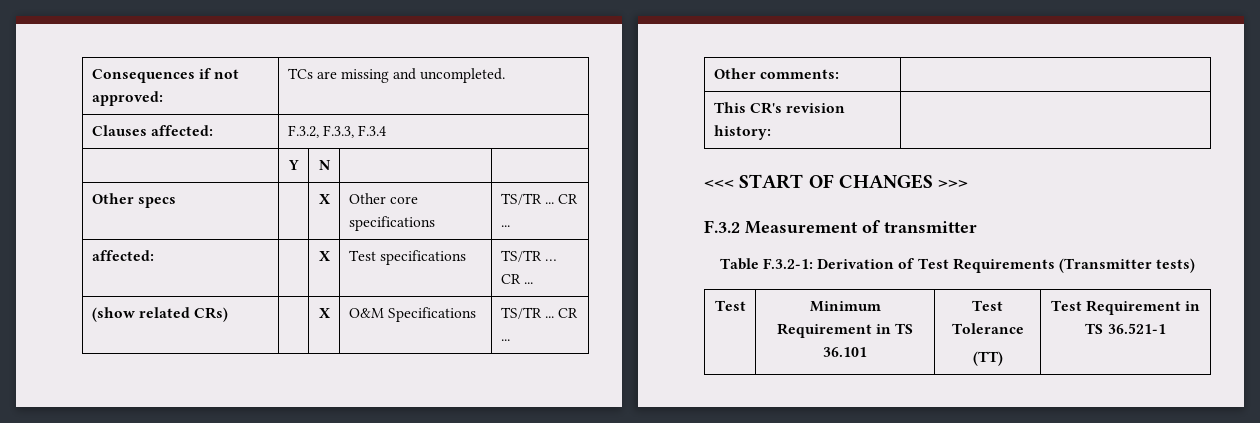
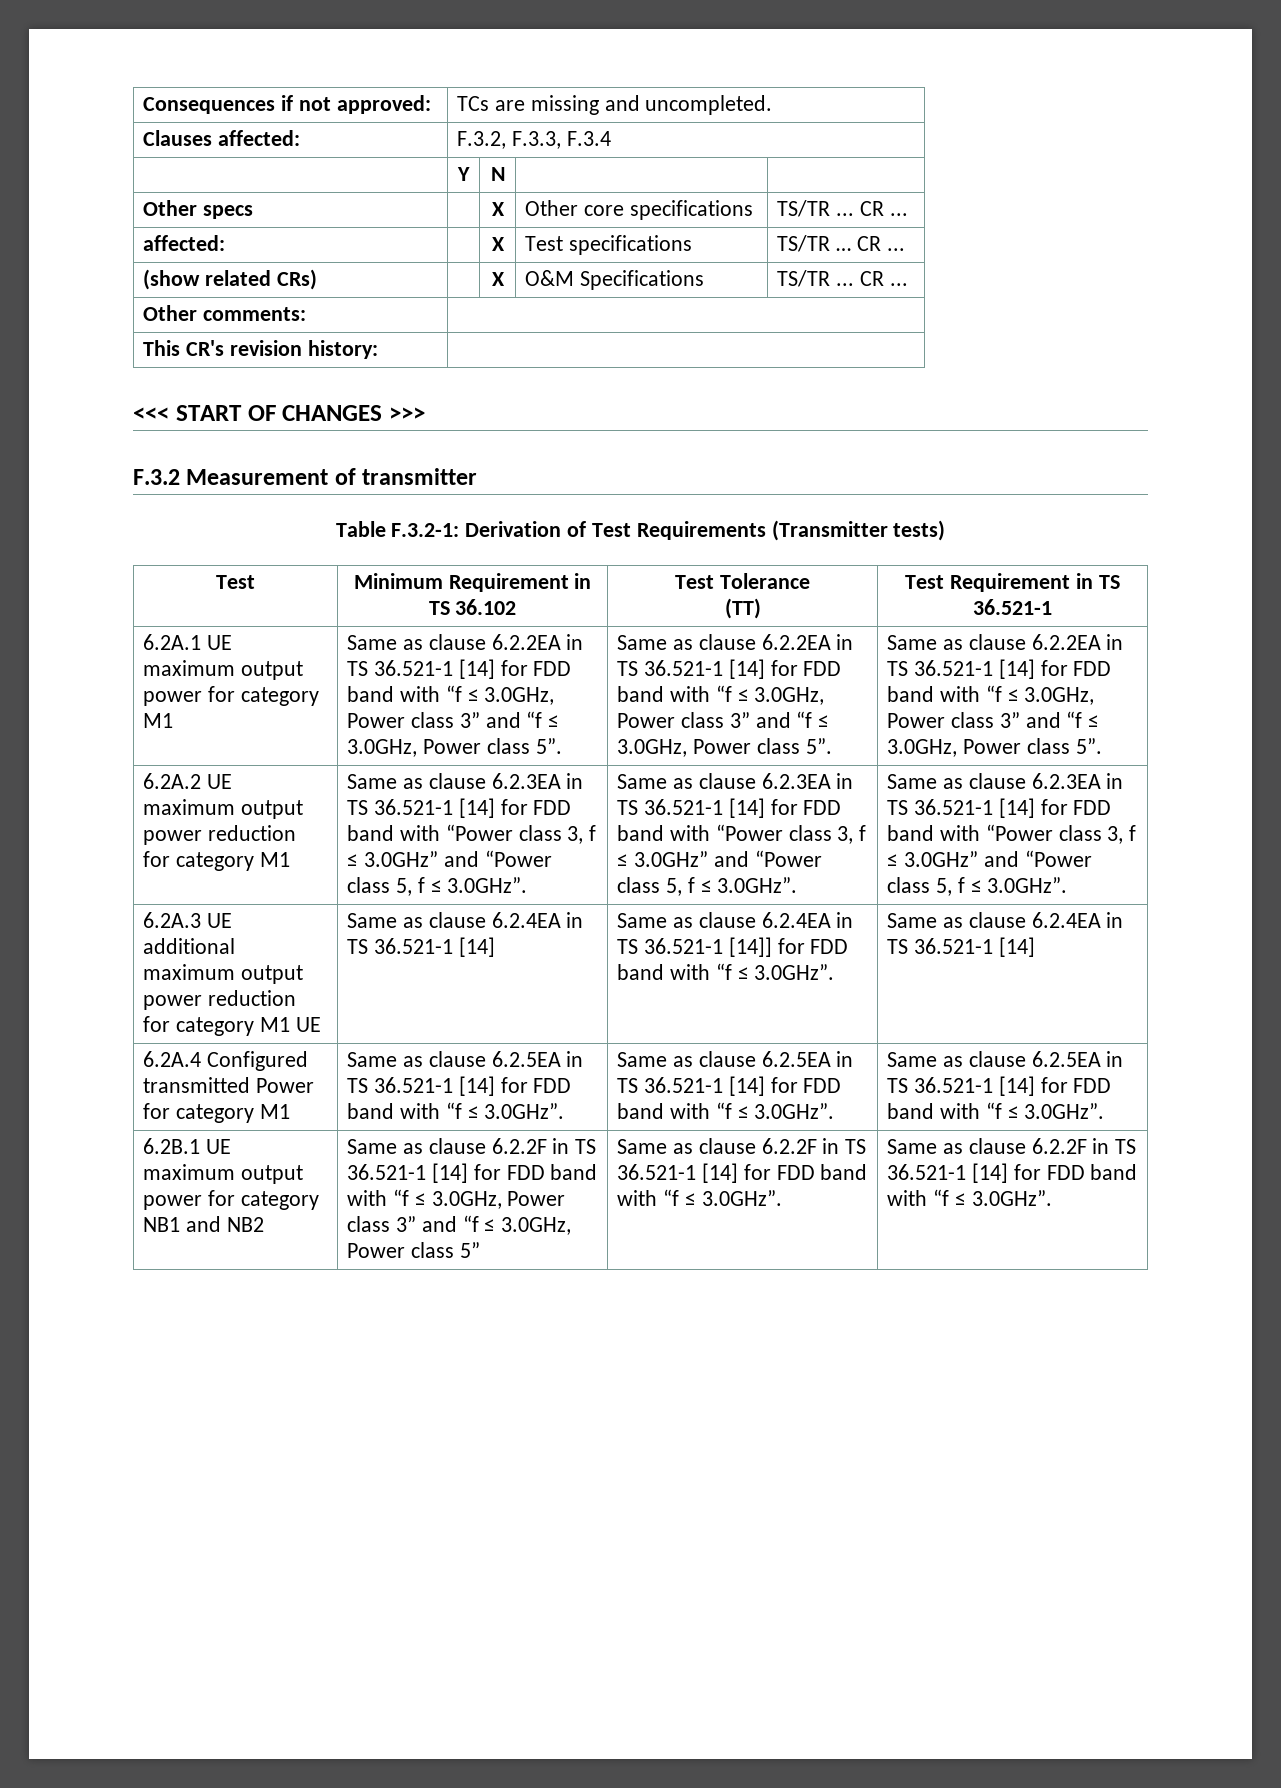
- Test | Minimum Requirement in TS 36.101 | Test Tolerance
+ Test | Minimum Requirement in TS 36.102 | Test Tolerance
+ 6.2A.1 UE maximum output power for category M1 | Same as clause 6.2.2EA in TS 36.521-1 [14] for FDD band with “f ≤ 3.0GHz, Power class 3” and “f ≤ 3.0GHz, Power class 5”. | Same as clause 6.2.2EA in TS 36.521-1 [14] for FDD band with “f ≤ 3.0GHz, Power class 3” and “f ≤ 3.0GHz, Power class 5”. | Same as clause 6.2.2EA in TS 36.521-1 [14] for FDD band with “f ≤ 3.0GHz, Power class 3” and “f ≤ 3.0GHz, Power class 5”.
+ 6.2A.2 UE maximum output power reduction for category M1 | Same as clause 6.2.3EA in TS 36.521-1 [14] for FDD band with “Power class 3, f ≤ 3.0GHz” and “Power class 5, f ≤ 3.0GHz”. | Same as clause 6.2.3EA in TS 36.521-1 [14] for FDD band with “Power class 3, f ≤ 3.0GHz” and “Power class 5, f ≤ 3.0GHz”. | Same as clause 6.2.3EA in TS 36.521-1 [14] for FDD band with “Power class 3, f ≤ 3.0GHz” and “Power class 5, f ≤ 3.0GHz”.
+ 6.2A.3 UE additional maximum output power reduction for category M1 UE | Same as clause 6.2.4EA in TS 36.521-1 [14] | Same as clause 6.2.4EA in TS 36.521-1 [14]] for FDD band with “f ≤ 3.0GHz”. | Same as clause 6.2.4EA in TS 36.521-1 [14]
+ 6.2A.4 Configured transmitted Power for category M1 | Same as clause 6.2.5EA in TS 36.521-1 [14] for FDD band with “f ≤ 3.0GHz”. | Same as clause 6.2.5EA in TS 36.521-1 [14] for FDD band with “f ≤ 3.0GHz”. | Same as clause 6.2.5EA in TS 36.521-1 [14] for FDD band with “f ≤ 3.0GHz”.
+ 6.2B.1 UE maximum output power for category NB1 and NB2 | Same as clause 6.2.2F in TS 36.521-1 [14] for FDD band with “f ≤ 3.0GHz, Power class 3” and “f ≤ 3.0GHz, Power class 5” | Same as clause 6.2.2F in TS 36.521-1 [14] for FDD band with “f ≤ 3.0GHz”. | Same as clause 6.2.2F in TS 36.521-1 [14] for FDD band with “f ≤ 3.0GHz”.

